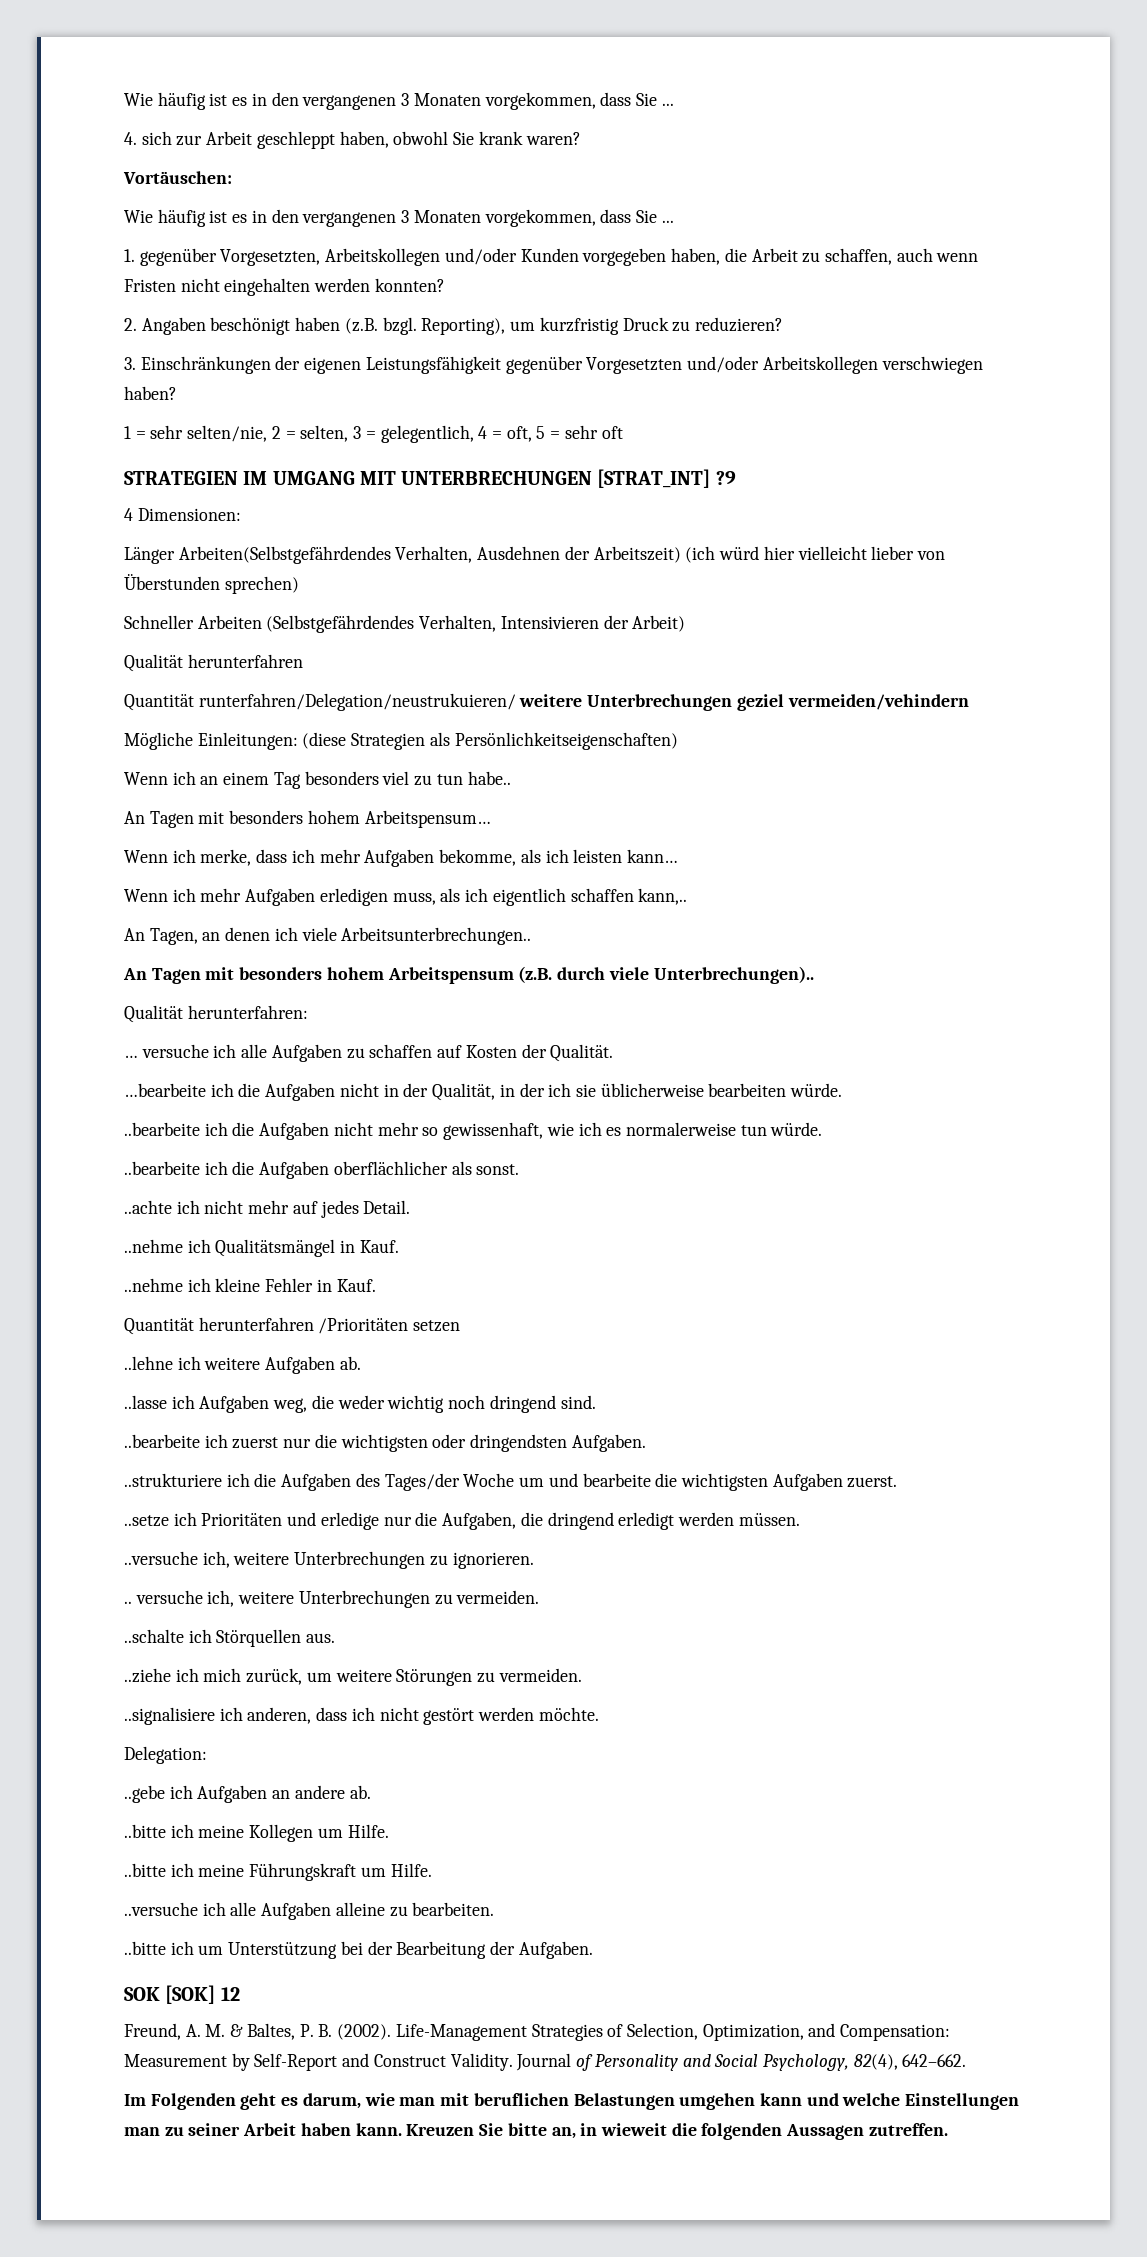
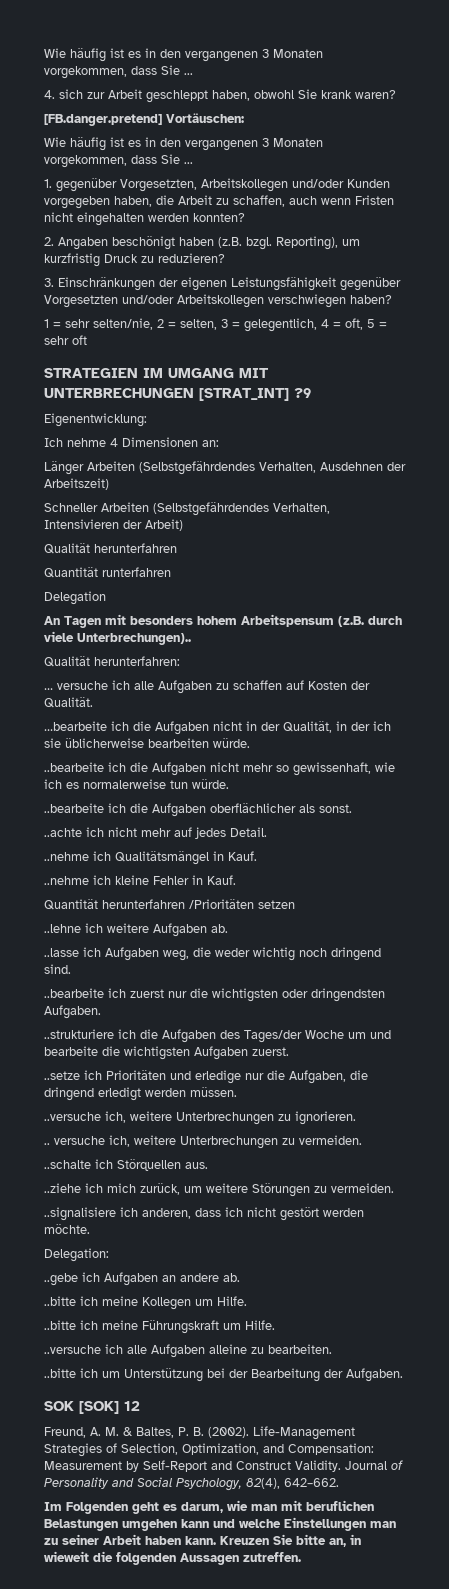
- Vortäuschen:
+ [FB.danger.pretend] Vortäuschen:
- 4 Dimensionen:
+ Eigenentwicklung:
+ Ich nehme 4 Dimensionen an:
- Länger Arbeiten(Selbstgefährdendes Verhalten, Ausdehnen der Arbeitszeit) (ich würd hier vielleicht lieber von Überstunden sprechen)
+ Länger Arbeiten (Selbstgefährdendes Verhalten, Ausdehnen der Arbeitszeit)
- Quantität runterfahren/Delegation/neustrukuieren/ weitere Unterbrechungen geziel vermeiden/vehindern
- Mögliche Einleitungen: (diese Strategien als Persönlichkeitseigenschaften)
- Wenn ich an einem Tag besonders viel zu tun habe..
- An Tagen mit besonders hohem Arbeitspensum…
- Wenn ich merke, dass ich mehr Aufgaben bekomme, als ich leisten kann…
- Wenn ich mehr Aufgaben erledigen muss, als ich eigentlich schaffen kann,..
- An Tagen, an denen ich viele Arbeitsunterbrechungen..
+ Quantität runterfahren
+ Delegation

